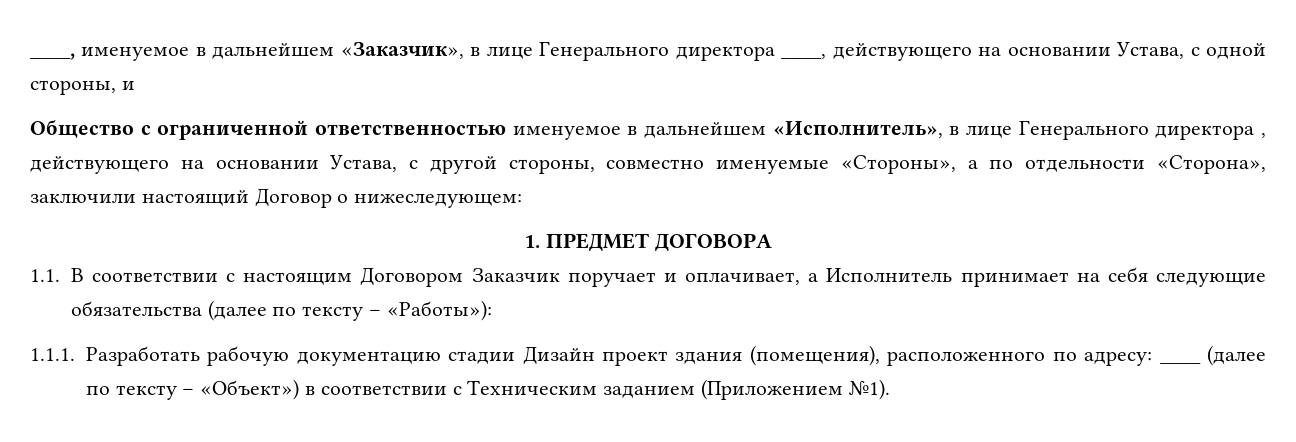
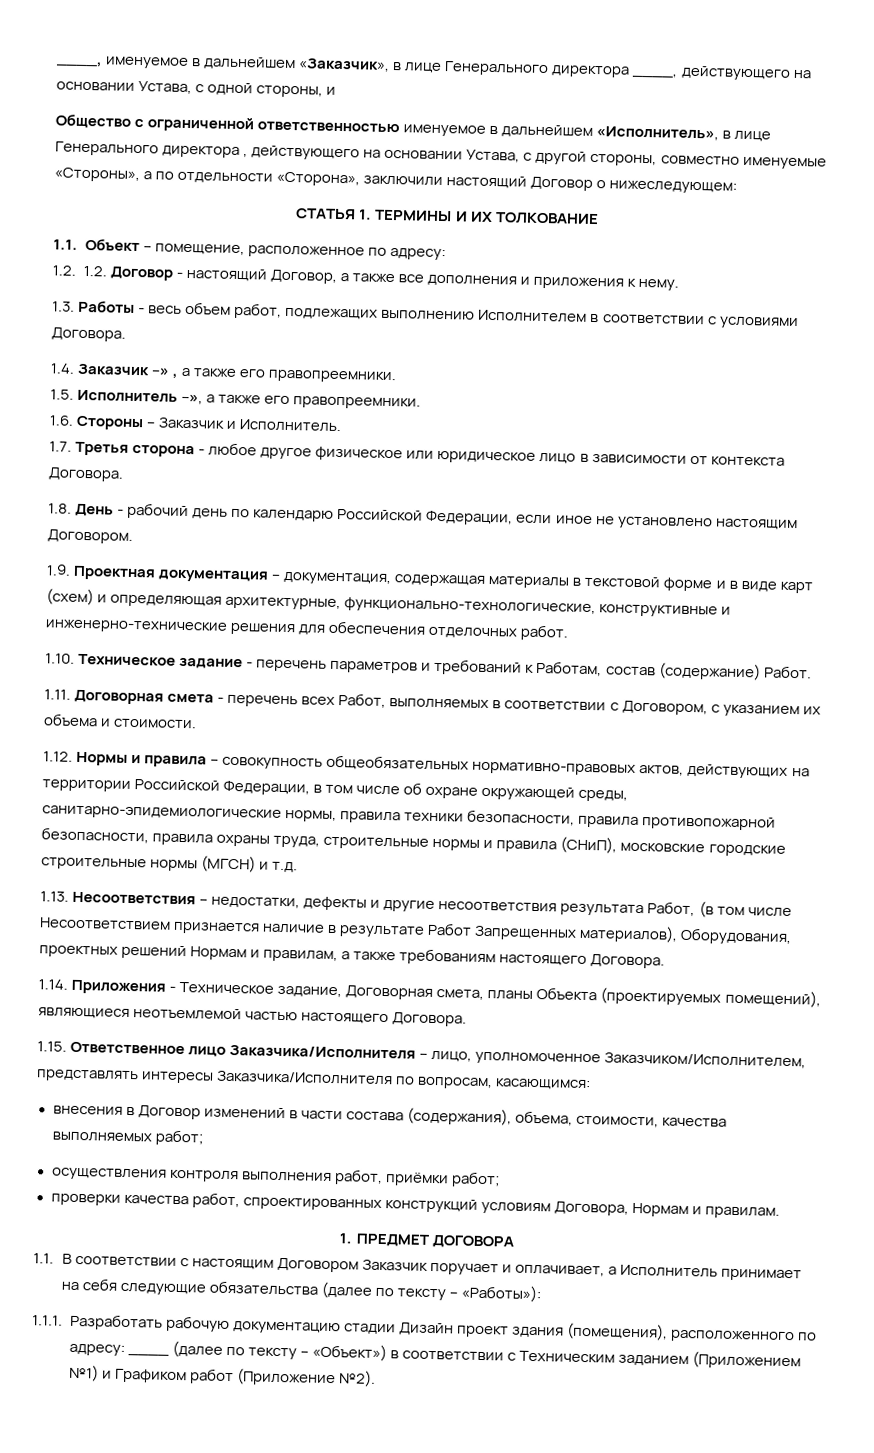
+ СТАТЬЯ 1. ТЕРМИНЫ И ИХ ТОЛКОВАНИЕ
+ 1.1. Объект – помещение, расположенное по адресу:
+ 1.2. 1.2. Договор - настоящий Договор, а также все дополнения и приложения к нему.
+ 1.3. Работы - весь объем работ, подлежащих выполнению Исполнителем в соответствии с условиями Договора.
+ 1.4. Заказчик –» , а также его правопреемники.
+ 1.5. Исполнитель –», а также его правопреемники.
+ 1.6. Стороны – Заказчик и Исполнитель.
+ 1.7. Третья сторона - любое другое физическое или юридическое лицо в зависимости от контекста Договора.
+ 1.8. День - рабочий день по календарю Российской Федерации, если иное не установлено настоящим Договором.
+ 1.9. Проектная документация – документация, содержащая материалы в текстовой форме и в виде карт (схем) и определяющая архитектурные, функционально-технологические, конструктивные и инженерно-технические решения для обеспечения отделочных работ.
+ 1.10. Техническое задание - перечень параметров и требований к Работам, состав (содержание) Работ.
+ 1.11. Договорная смета - перечень всех Работ, выполняемых в соответствии с Договором, с указанием их объема и стоимости.
+ 1.12. Нормы и правила – совокупность общеобязательных нормативно-правовых актов, действующих на территории Российской Федерации, в том числе об охране окружающей среды, санитарно-эпидемиологические нормы, правила техники безопасности, правила противопожарной безопасности, правила охраны труда, строительные нормы и правила (СНиП), московские городские строительные нормы (МГСН) и т.д.
+ 1.13. Несоответствия – недостатки, дефекты и другие несоответствия результата Работ, (в том числе Несоответствием признается наличие в результате Работ Запрещенных материалов), Оборудования, проектных решений Нормам и правилам, а также требованиям настоящего Договора.
+ 1.14. Приложения - Техническое задание, Договорная смета, планы Объекта (проектируемых помещений), являющиеся неотъемлемой частью настоящего Договора.
+ 1.15. Ответственное лицо Заказчика/Исполнителя – лицо, уполномоченное Заказчиком/Исполнителем, представлять интересы Заказчика/Исполнителя по вопросам, касающимся:
+ внесения в Договор изменений в части состава (содержания), объема, стоимости, качества выполняемых работ;
+ осуществления контроля выполнения работ, приёмки работ;
+ проверки качества работ, спроектированных конструкций условиям Договора, Нормам и правилам.
- 1.1.1. Разработать рабочую документацию стадии Дизайн проект здания (помещения), расположенного по адресу: ____ (далее по тексту – «Объект») в соответствии с Техническим заданием (Приложением №1).
+ 1.1.1. Разработать рабочую документацию стадии Дизайн проект здания (помещения), расположенного по адресу: ____ (далее по тексту – «Объект») в соответствии с Техническим заданием (Приложением №1) и Графиком работ (Приложение №2).

